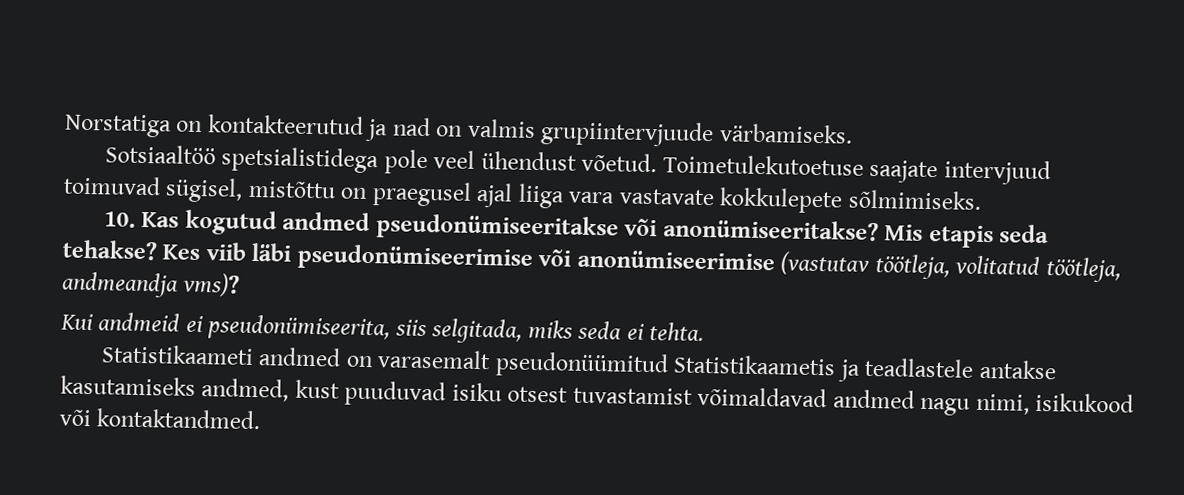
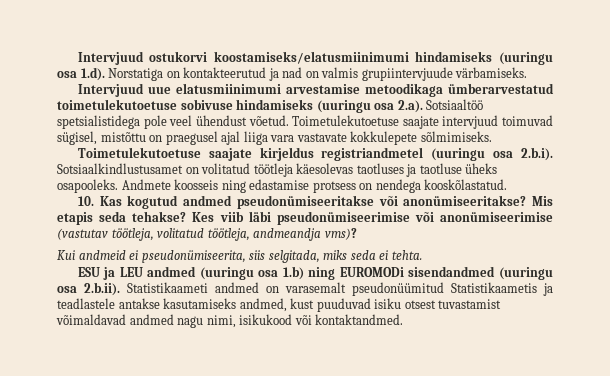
- Norstatiga on kontakteerutud ja nad on valmis grupiintervjuude värbamiseks.
+ Intervjuud ostukorvi koostamiseks/elatusmiinimumi hindamiseks (uuringu osa 1.d). Norstatiga on kontakteerutud ja nad on valmis grupiintervjuude värbamiseks.
- Sotsiaaltöö spetsialistidega pole veel ühendust võetud.
+ Intervjuud uue elatusmiinimumi arvestamise metoodikaga ümberarvestatud toimetulekutoetuse sobivuse hindamiseks (uuringu osa 2.a). Sotsiaaltöö spetsialistidega pole veel ühendust võetud.
+ Toimetulekutoetuse saajate kirjeldus registriandmetel (uuringu osa 2.b.i). Sotsiaalkindlustusamet on volitatud töötleja käesolevas taotluses ja taotluse üheks osapooleks. Andmete koosseis ning edastamise protsess on nendega kooskõlastatud.
- Statistikaameti andmed on varasemalt pseudonüümitud Statistikaametis ja teadlastele antakse kasutamiseks andmed, kust puuduvad isiku otsest tuvastamist võimaldavad andmed nagu nimi, isikukood või kontaktandmed.
+ ESU ja LEU andmed (uuringu osa 1.b) ning EUROMODi sisendandmed (uuringu osa 2.b.ii). Statistikaameti andmed on varasemalt pseudonüümitud Statistikaametis ja teadlastele antakse kasutamiseks andmed, kust puuduvad isiku otsest tuvastamist võimaldavad andmed nagu nimi, isikukood või kontaktandmed.

